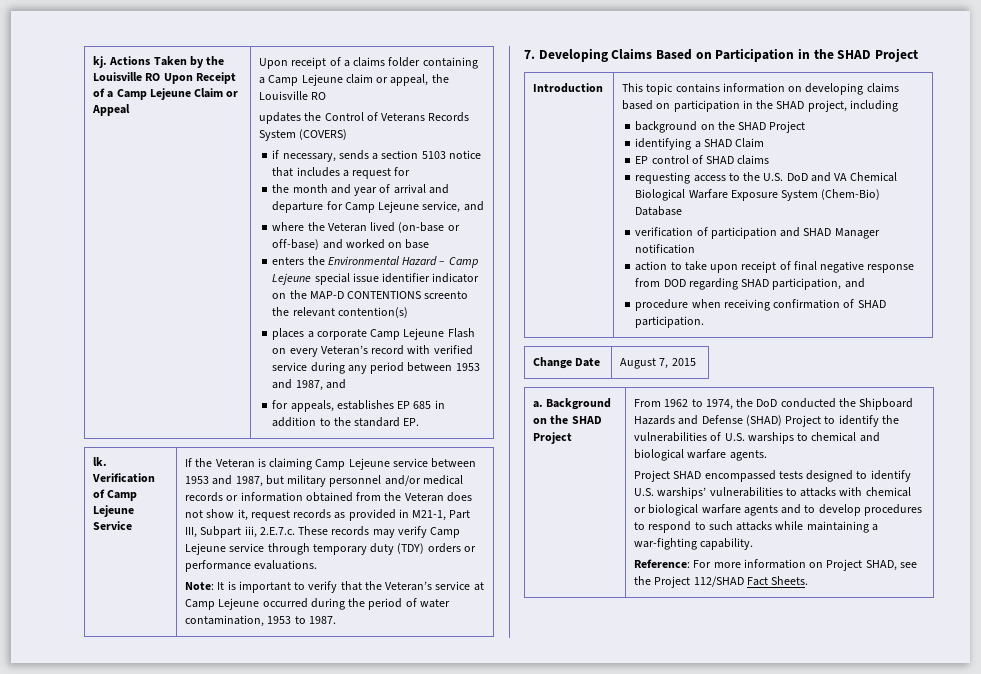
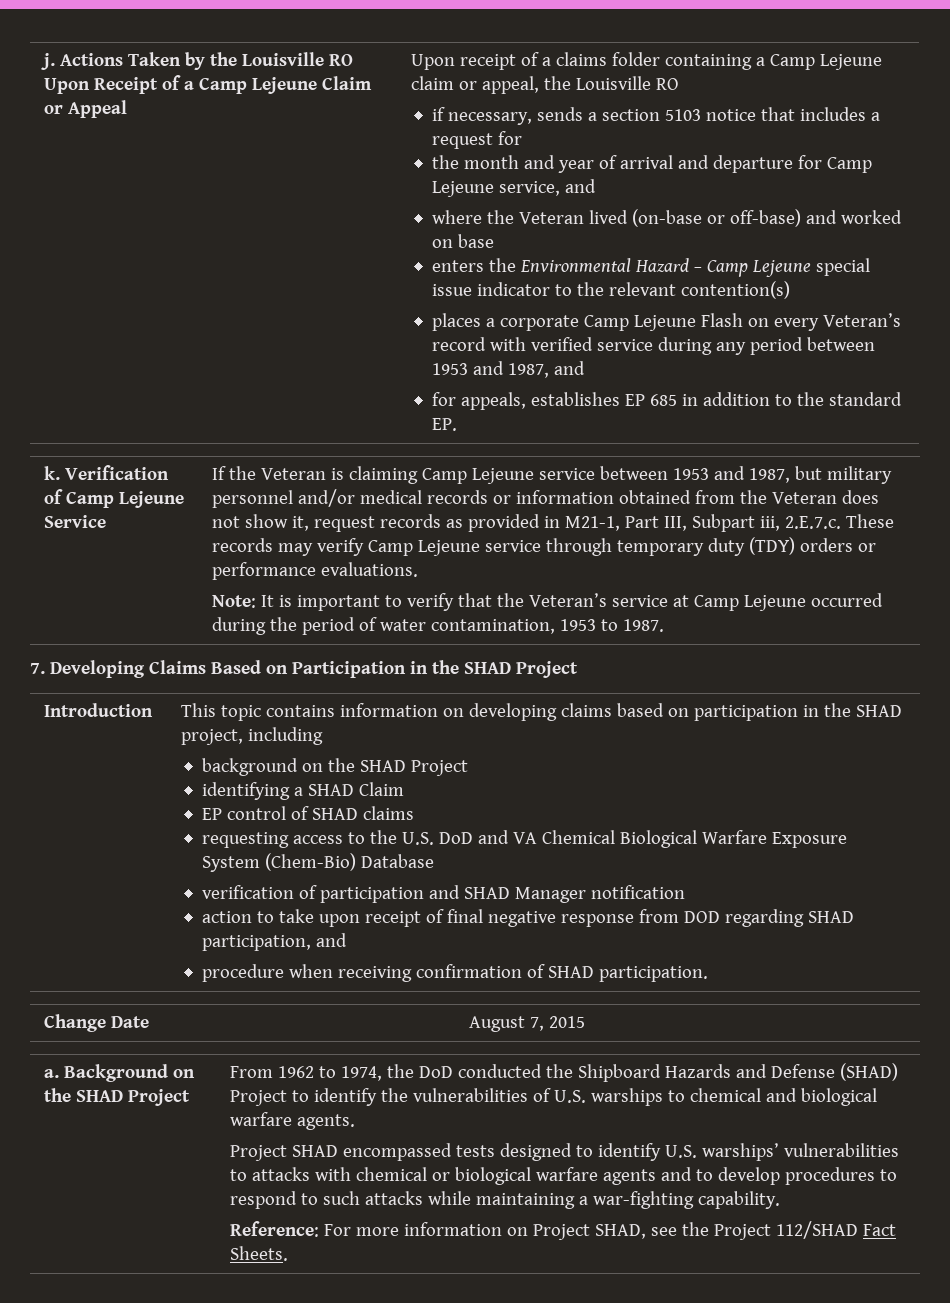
- kj.
+ j.
- updates the Control of Veterans Records System (COVERS)
- enters the Environmental Hazard – Camp Lejeune special issue identifier indicator on the MAP-D CONTENTIONS screento the relevant contention(s)
+ enters the Environmental Hazard – Camp Lejeune special issue indicator to the relevant contention(s)
- lk.
+ k.

